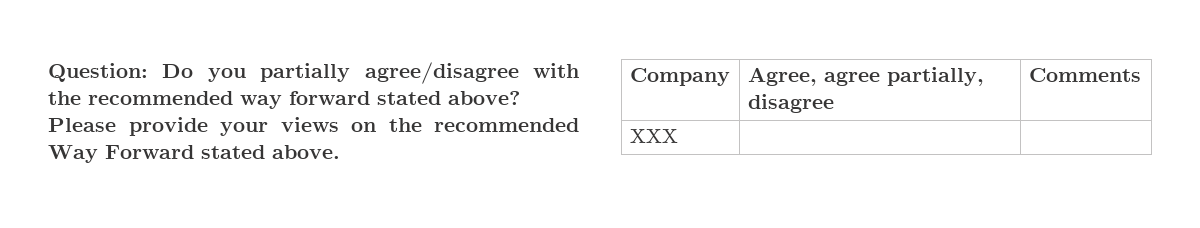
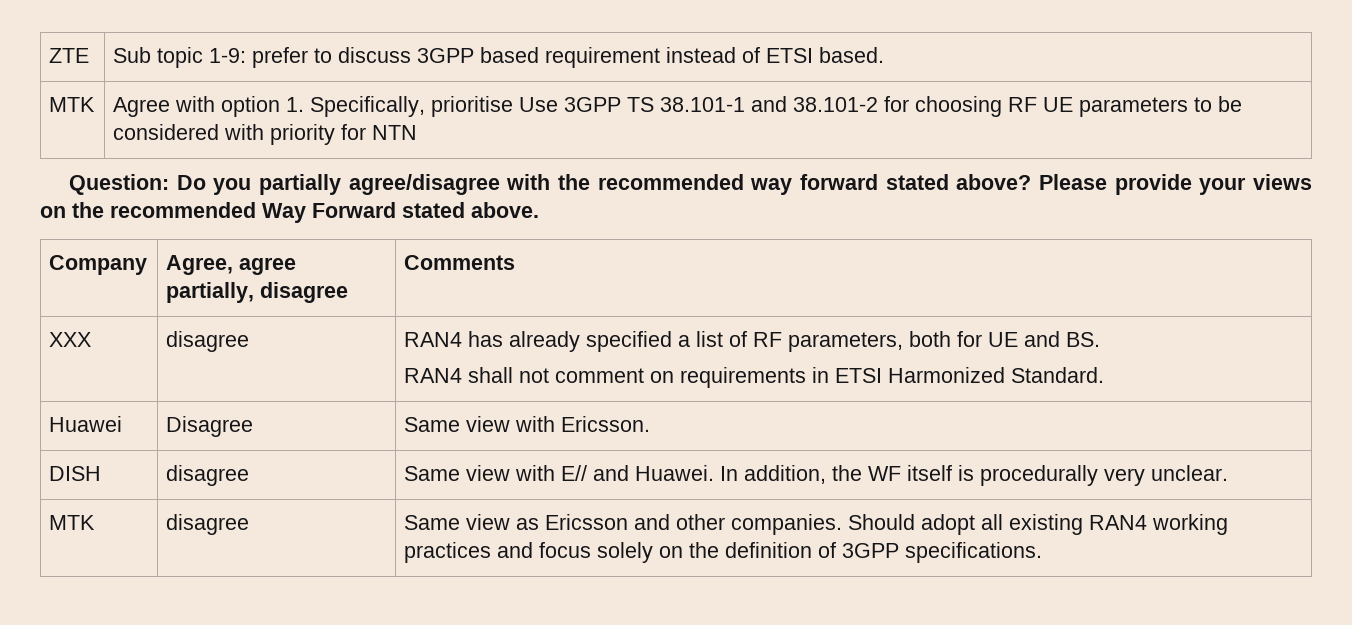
+ ZTE | Sub topic 1-9: prefer to discuss 3GPP based requirement instead of ETSI based.
+ MTK | Agree with option 1. Specifically, prioritise Use 3GPP TS 38.101-1 and 38.101-2 for choosing RF UE parameters to be considered with priority for NTN
- XXX | |
+ XXX | disagree | RAN4 has already specified a list of RF parameters, both for UE and BS.
+ RAN4 shall not comment on requirements in ETSI Harmonized Standard.
+ Huawei | Disagree | Same view with Ericsson.
+ DISH | disagree | Same view with E// and Huawei. In addition, the WF itself is procedurally very unclear.
+ MTK | disagree | Same view as Ericsson and other companies. Should adopt all existing RAN4 working practices and focus solely on the definition of 3GPP specifications.

